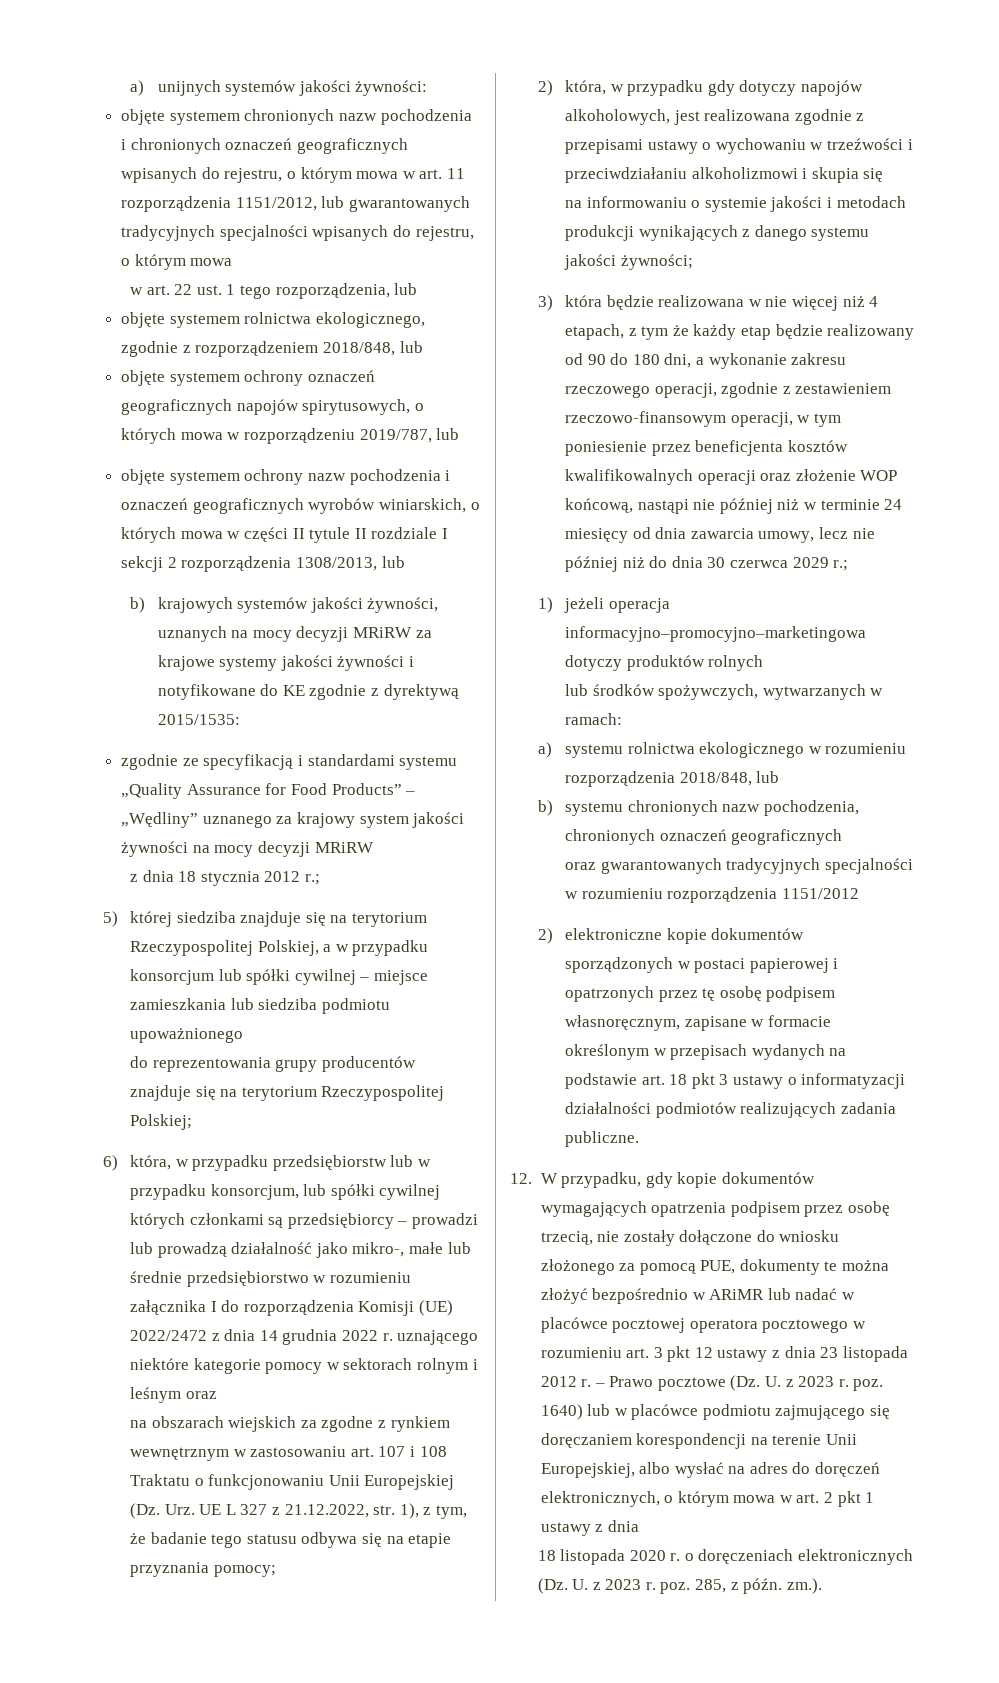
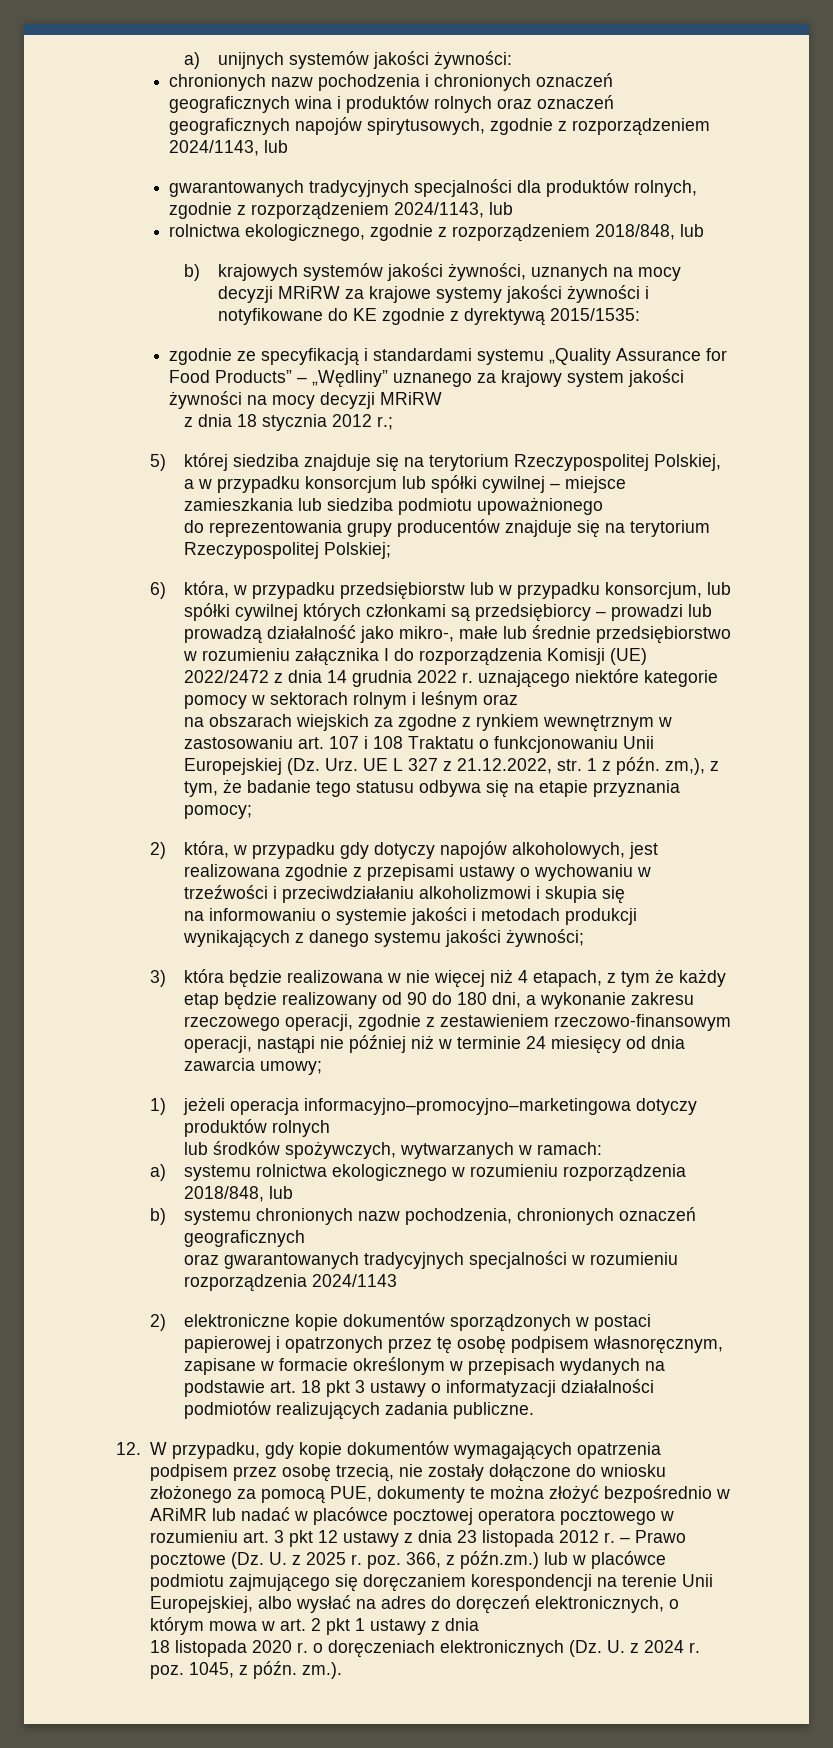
- objęte systemem chronionych nazw pochodzenia i chronionych oznaczeń geograficznych wpisanych do rejestru, o którym mowa w art. 11 rozporządzenia 1151/2012, lub gwarantowanych tradycyjnych specjalności wpisanych do rejestru, o którym mowa
- w art. 22 ust. 1 tego rozporządzenia, lub
- objęte systemem rolnictwa ekologicznego, zgodnie z rozporządzeniem 2018/848, lub
+ chronionych nazw pochodzenia i chronionych oznaczeń geograficznych wina i produktów rolnych oraz oznaczeń geograficznych napojów spirytusowych, zgodnie z rozporządzeniem 2024/1143, lub
+ gwarantowanych tradycyjnych specjalności dla produktów rolnych, zgodnie z rozporządzeniem 2024/1143, lub
+ rolnictwa ekologicznego, zgodnie z rozporządzeniem 2018/848, lub
- objęte systemem ochrony oznaczeń geograficznych napojów spirytusowych, o których mowa w rozporządzeniu 2019/787, lub
- objęte systemem ochrony nazw pochodzenia i oznaczeń geograficznych wyrobów winiarskich, o których mowa w części II tytule II rozdziale I sekcji 2 rozporządzenia 1308/2013, lub
- na obszarach wiejskich za zgodne z rynkiem wewnętrznym w zastosowaniu art. 107 i 108 Traktatu o funkcjonowaniu Unii Europejskiej (Dz. Urz. UE L 327 z 21.12.2022, str. 1), z tym, że badanie tego statusu odbywa się na etapie przyznania pomocy;
+ na obszarach wiejskich za zgodne z rynkiem wewnętrznym w zastosowaniu art. 107 i 108 Traktatu o funkcjonowaniu Unii Europejskiej (Dz. Urz. UE L 327 z 21.12.2022, str. 1 z późn. zm,), z tym, że badanie tego statusu odbywa się na etapie przyznania pomocy;
- 3) która będzie realizowana w nie więcej niż 4 etapach, z tym że każdy etap będzie realizowany od 90 do 180 dni, a wykonanie zakresu rzeczowego operacji, zgodnie z zestawieniem rzeczowo-finansowym operacji, w tym poniesienie przez beneficjenta kosztów kwalifikowalnych operacji oraz złożenie WOP końcową, nastąpi nie później niż w terminie 24 miesięcy od dnia zawarcia umowy, lecz nie później niż do dnia 30 czerwca 2029 r.;
+ 3) która będzie realizowana w nie więcej niż 4 etapach, z tym że każdy etap będzie realizowany od 90 do 180 dni, a wykonanie zakresu rzeczowego operacji, zgodnie z zestawieniem rzeczowo-finansowym operacji, nastąpi nie później niż w terminie 24 miesięcy od dnia zawarcia umowy;
- oraz gwarantowanych tradycyjnych specjalności w rozumieniu rozporządzenia 1151/2012
+ oraz gwarantowanych tradycyjnych specjalności w rozumieniu rozporządzenia 2024/1143
- – Prawo pocztowe (Dz. U. z 2023 r. poz. 1640) lub w placówce podmiotu zajmującego się doręczaniem korespondencji na terenie Unii Europejskiej, albo wysłać na adres do doręczeń elektronicznych, o którym mowa w art. 2 pkt 1 ustawy z dnia
+ – Prawo pocztowe (Dz. U. z 2025 r. poz. 366, z późn.zm.) lub w placówce podmiotu zajmującego się doręczaniem korespondencji na terenie Unii Europejskiej, albo wysłać na adres do doręczeń elektronicznych, o którym mowa w art. 2 pkt 1 ustawy z dnia
- 18 listopada 2020 r. o doręczeniach elektronicznych (Dz. U. z 2023 r. poz. 285, z późn. zm.).
+ 18 listopada 2020 r. o doręczeniach elektronicznych (Dz. U. z 2024 r. poz. 1045, z późn. zm.).

